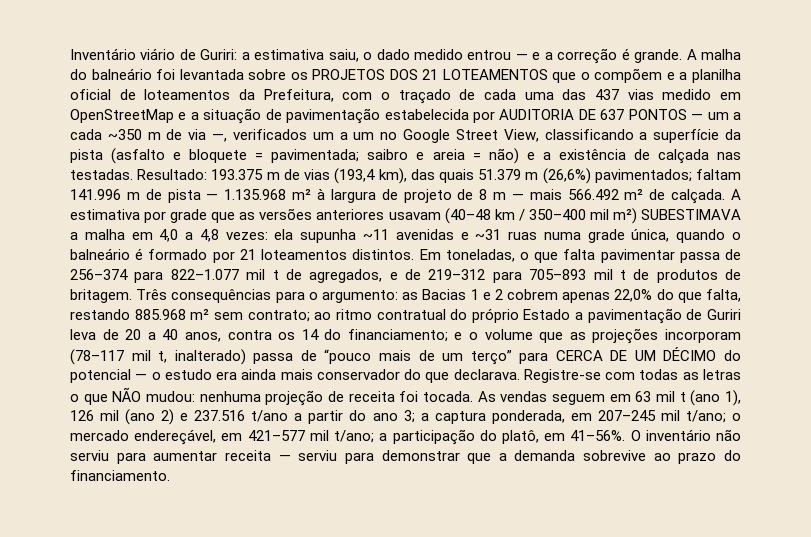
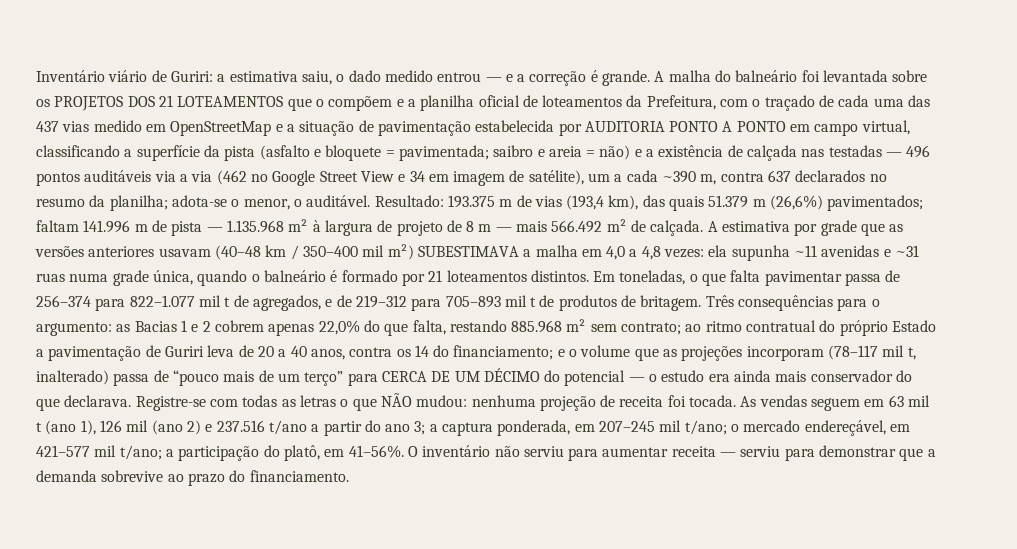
- A malha do balneário foi levantada sobre os PROJETOS DOS 21 LOTEAMENTOS que o compõem e a planilha oficial de loteamentos da Prefeitura, com o traçado de cada uma das 437 vias medido em OpenStreetMap e a situação de pavimentação estabelecida por AUDITORIA DE 637 PONTOS — um a cada ~350 m de via —, verificados um a um no Google Street View, classificando a superfície da pista (asfalto e bloquete = pavimentada;
+ A malha do balneário foi levantada sobre os PROJETOS DOS 21 LOTEAMENTOS que o compõem e a planilha oficial de loteamentos da Prefeitura, com o traçado de cada uma das 437 vias medido em OpenStreetMap e a situação de pavimentação estabelecida por AUDITORIA PONTO A PONTO em campo virtual, classificando a superfície da pista (asfalto e bloquete = pavimentada;
- saibro e areia = não) e a existência de calçada nas testadas.
+ saibro e areia = não) e a existência de calçada nas testadas — 496 pontos auditáveis via a via (462 no Google Street View e 34 em imagem de satélite), um a cada ~390 m, contra 637 declarados no resumo da planilha; adota-se o menor, o auditável.

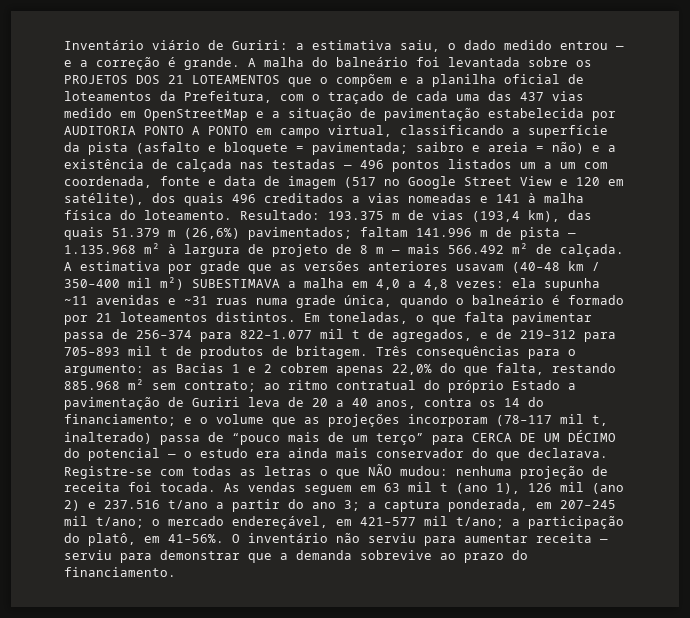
- saibro e areia = não) e a existência de calçada nas testadas — 496 pontos auditáveis via a via (462 no Google Street View e 34 em imagem de satélite), um a cada ~390 m, contra 637 declarados no resumo da planilha; adota-se o menor, o auditável.
+ saibro e areia = não) e a existência de calçada nas testadas — 496 pontos listados um a um com coordenada, fonte e data de imagem (517 no Google Street View e 120 em satélite), dos quais 496 creditados a vias nomeadas e 141 à malha física do loteamento.

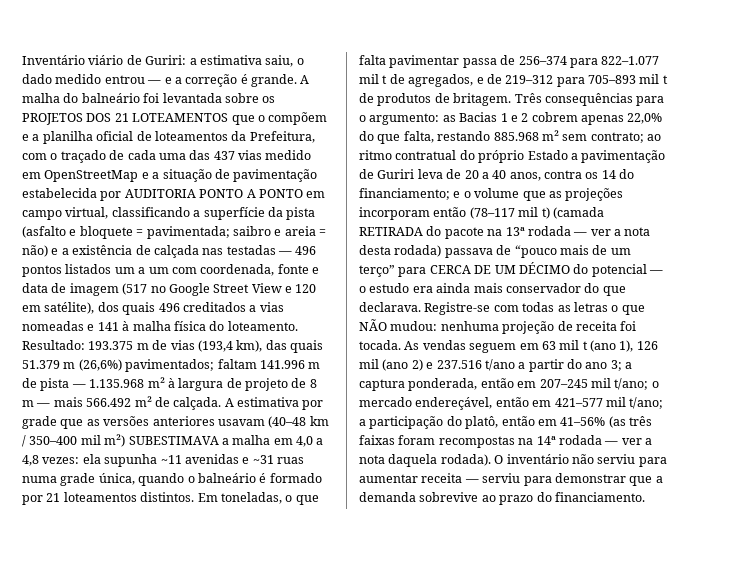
- e o volume que as projeções incorporam (78–117 mil t, inalterado) passa de “pouco mais de um terço” para CERCA DE UM DÉCIMO do potencial — o estudo era ainda mais conservador do que declarava.
+ e o volume que as projeções incorporam então (78–117 mil t) (camada RETIRADA do pacote na 13ª rodada — ver a nota desta rodada) passava de “pouco mais de um terço” para CERCA DE UM DÉCIMO do potencial — o estudo era ainda mais conservador do que declarava.
- As vendas seguem em 63 mil t (ano 1), 126 mil (ano 2) e 237.516 t/ano a partir do ano 3; a captura ponderada, em 207–245 mil t/ano; o mercado endereçável, em 421–577 mil t/ano; a participação do platô, em 41–56%.
+ As vendas seguem em 63 mil t (ano 1), 126 mil (ano 2) e 237.516 t/ano a partir do ano 3; a captura ponderada, então em 207–245 mil t/ano; o mercado endereçável, então em 421–577 mil t/ano; a participação do platô, então em 41–56% (as três faixas foram recompostas na 14ª rodada — ver a nota daquela rodada).

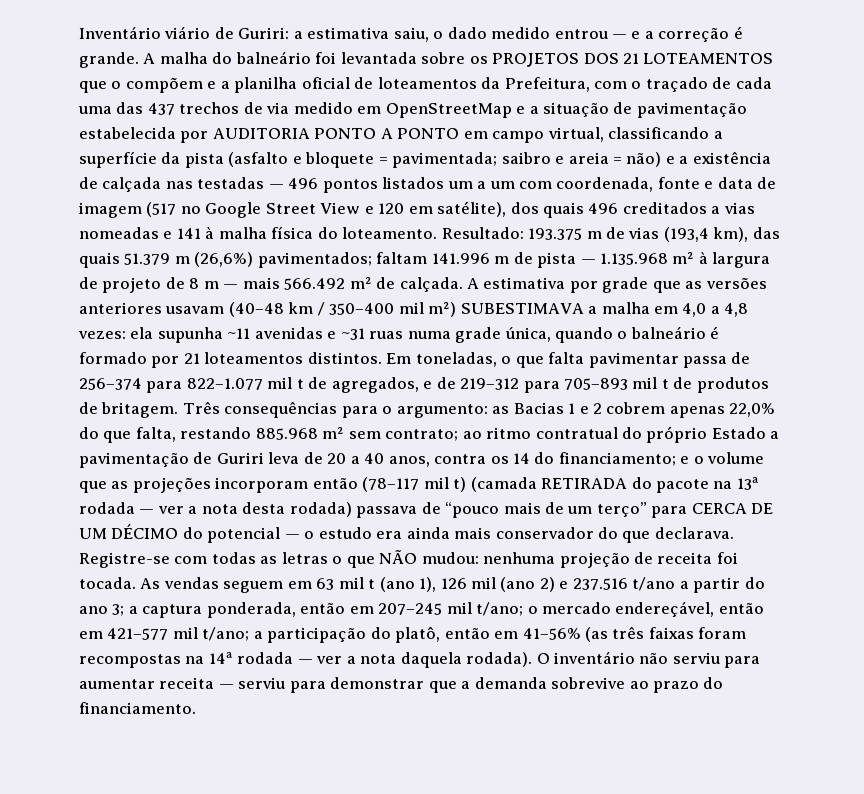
- A malha do balneário foi levantada sobre os PROJETOS DOS 21 LOTEAMENTOS que o compõem e a planilha oficial de loteamentos da Prefeitura, com o traçado de cada uma das 437 vias medido em OpenStreetMap e a situação de pavimentação estabelecida por AUDITORIA PONTO A PONTO em campo virtual, classificando a superfície da pista (asfalto e bloquete = pavimentada;
+ A malha do balneário foi levantada sobre os PROJETOS DOS 21 LOTEAMENTOS que o compõem e a planilha oficial de loteamentos da Prefeitura, com o traçado de cada uma das 437 trechos de via medido em OpenStreetMap e a situação de pavimentação estabelecida por AUDITORIA PONTO A PONTO em campo virtual, classificando a superfície da pista (asfalto e bloquete = pavimentada;

